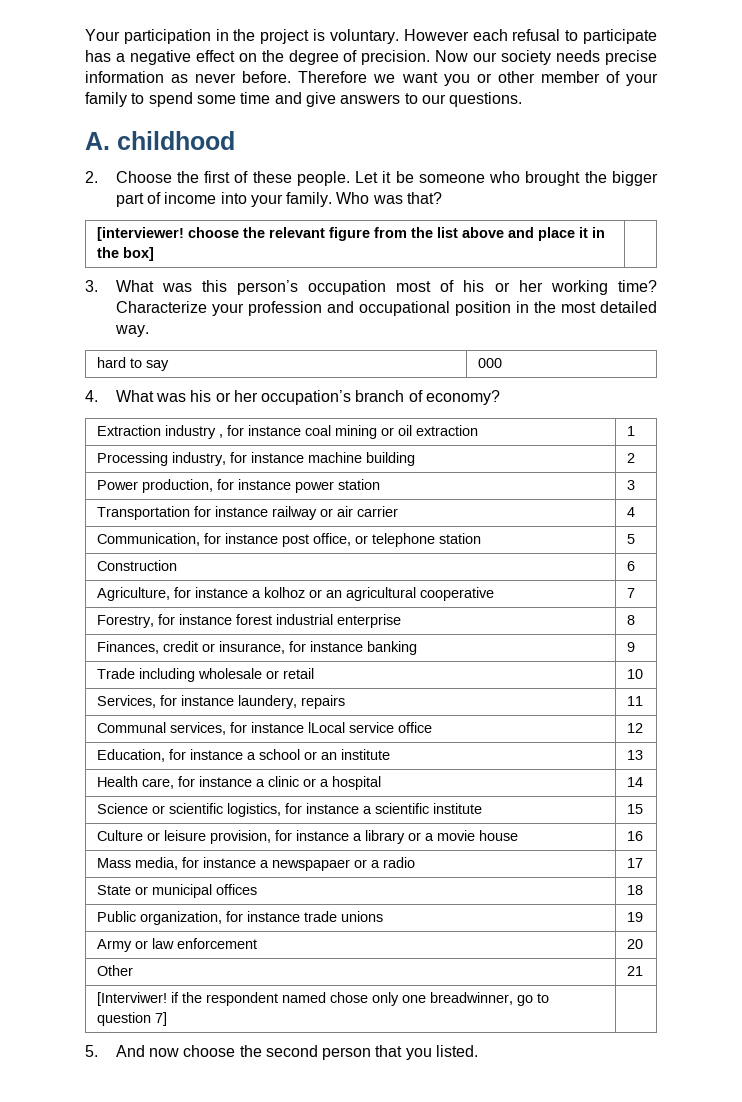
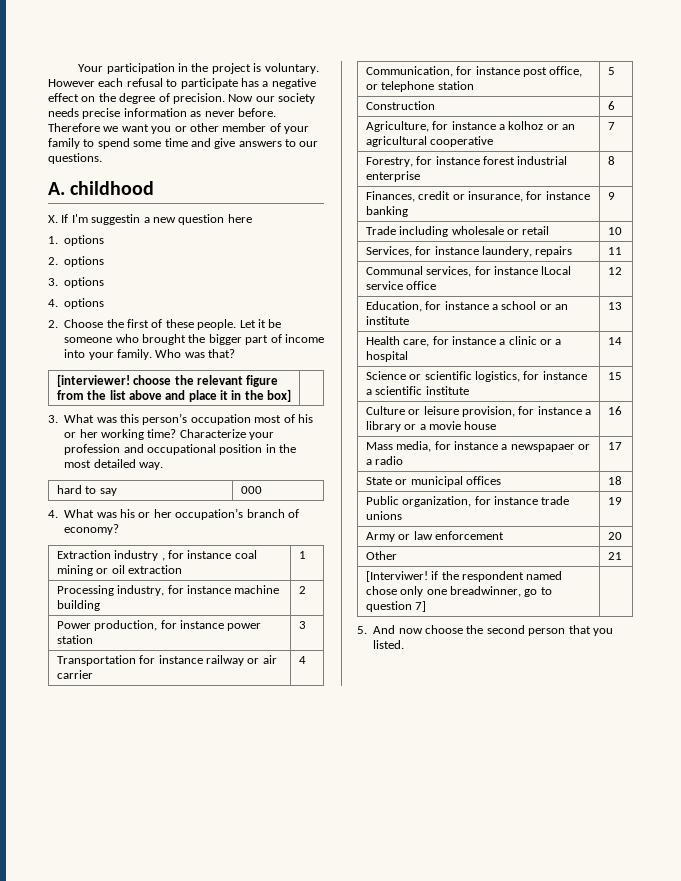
+ X. If I'm suggestin a new question here
+ 1. options
+ 2. options
+ 3. options
+ 4. options

